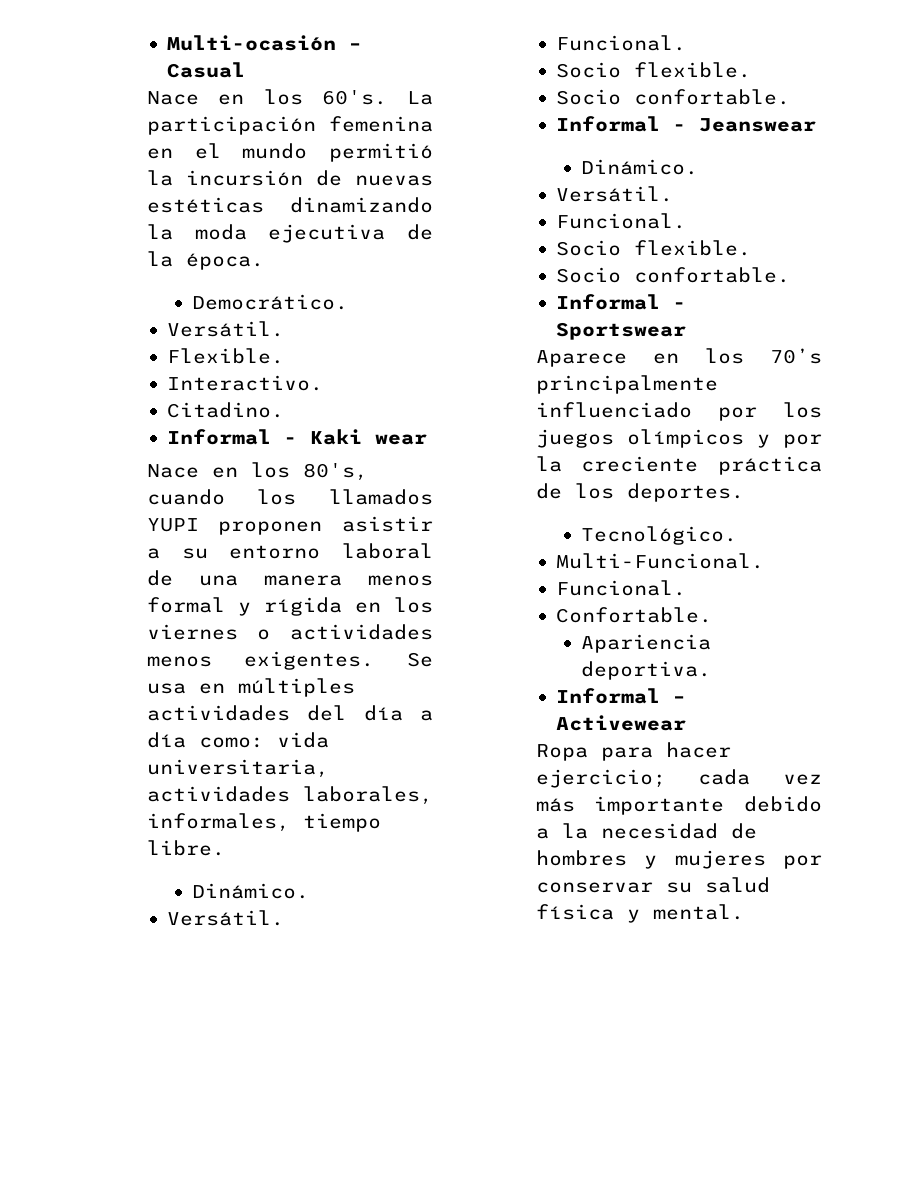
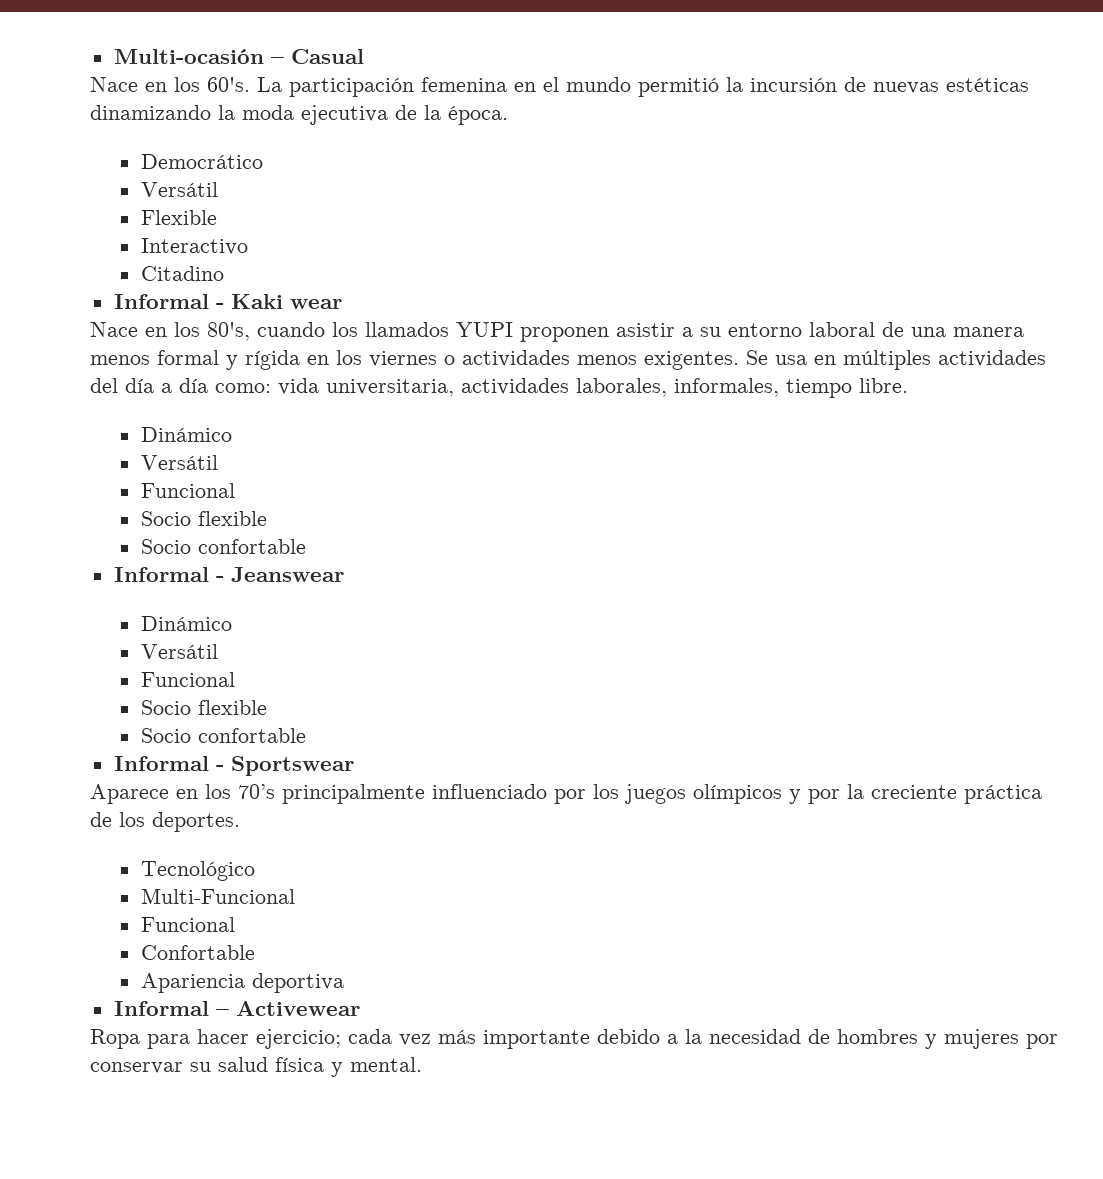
- Democrático.
- Versátil.
- Flexible.
- Interactivo.
- Citadino.
+ Democrático
+ Versátil
+ Flexible
+ Interactivo
+ Citadino
  Se usa en múltiples actividades del día a día como: vida universitaria, actividades laborales, informales, tiempo libre.
- Dinámico.
- Versátil.
- Funcional.
- Socio flexible.
- Socio confortable.
+ Dinámico
+ Versátil
+ Funcional
+ Socio flexible
+ Socio confortable
  Informal - Jeanswear
- Dinámico.
- Versátil.
- Funcional.
- Socio flexible.
- Socio confortable.
+ Dinámico
+ Versátil
+ Funcional
+ Socio flexible
+ Socio confortable
- Tecnológico.
- Multi-Funcional.
- Funcional.
- Confortable.
+ Tecnológico
+ Multi-Funcional
+ Funcional
+ Confortable
- Apariencia deportiva.
+ Apariencia deportiva

